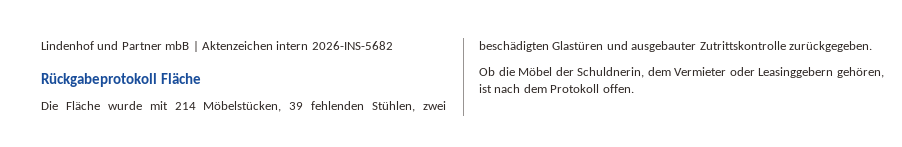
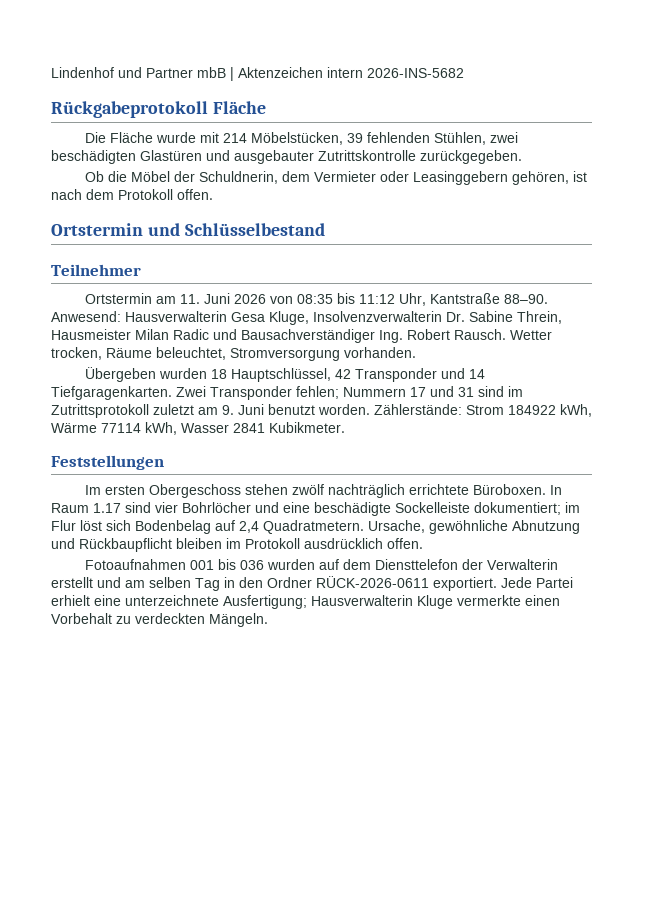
+ Ortstermin und Schlüsselbestand
+ Teilnehmer
+ Ortstermin am 11. Juni 2026 von 08:35 bis 11:12 Uhr, Kantstraße 88–90. Anwesend: Hausverwalterin Gesa Kluge, Insolvenzverwalterin Dr. Sabine Threin, Hausmeister Milan Radic und Bausachverständiger Ing. Robert Rausch. Wetter trocken, Räume beleuchtet, Stromversorgung vorhanden.
+ Übergeben wurden 18 Hauptschlüssel, 42 Transponder und 14 Tiefgaragenkarten. Zwei Transponder fehlen; Nummern 17 und 31 sind im Zutrittsprotokoll zuletzt am 9. Juni benutzt worden. Zählerstände: Strom 184922 kWh, Wärme 77114 kWh, Wasser 2841 Kubikmeter.
+ Feststellungen
+ Im ersten Obergeschoss stehen zwölf nachträglich errichtete Büroboxen. In Raum 1.17 sind vier Bohrlöcher und eine beschädigte Sockelleiste dokumentiert; im Flur löst sich Bodenbelag auf 2,4 Quadratmetern. Ursache, gewöhnliche Abnutzung und Rückbaupflicht bleiben im Protokoll ausdrücklich offen.
+ Fotoaufnahmen 001 bis 036 wurden auf dem Diensttelefon der Verwalterin erstellt und am selben Tag in den Ordner RÜCK-2026-0611 exportiert. Jede Partei erhielt eine unterzeichnete Ausfertigung; Hausverwalterin Kluge vermerkte einen Vorbehalt zu verdeckten Mängeln.

